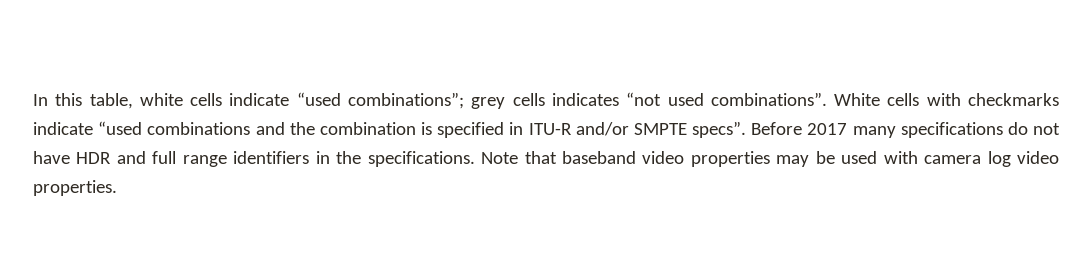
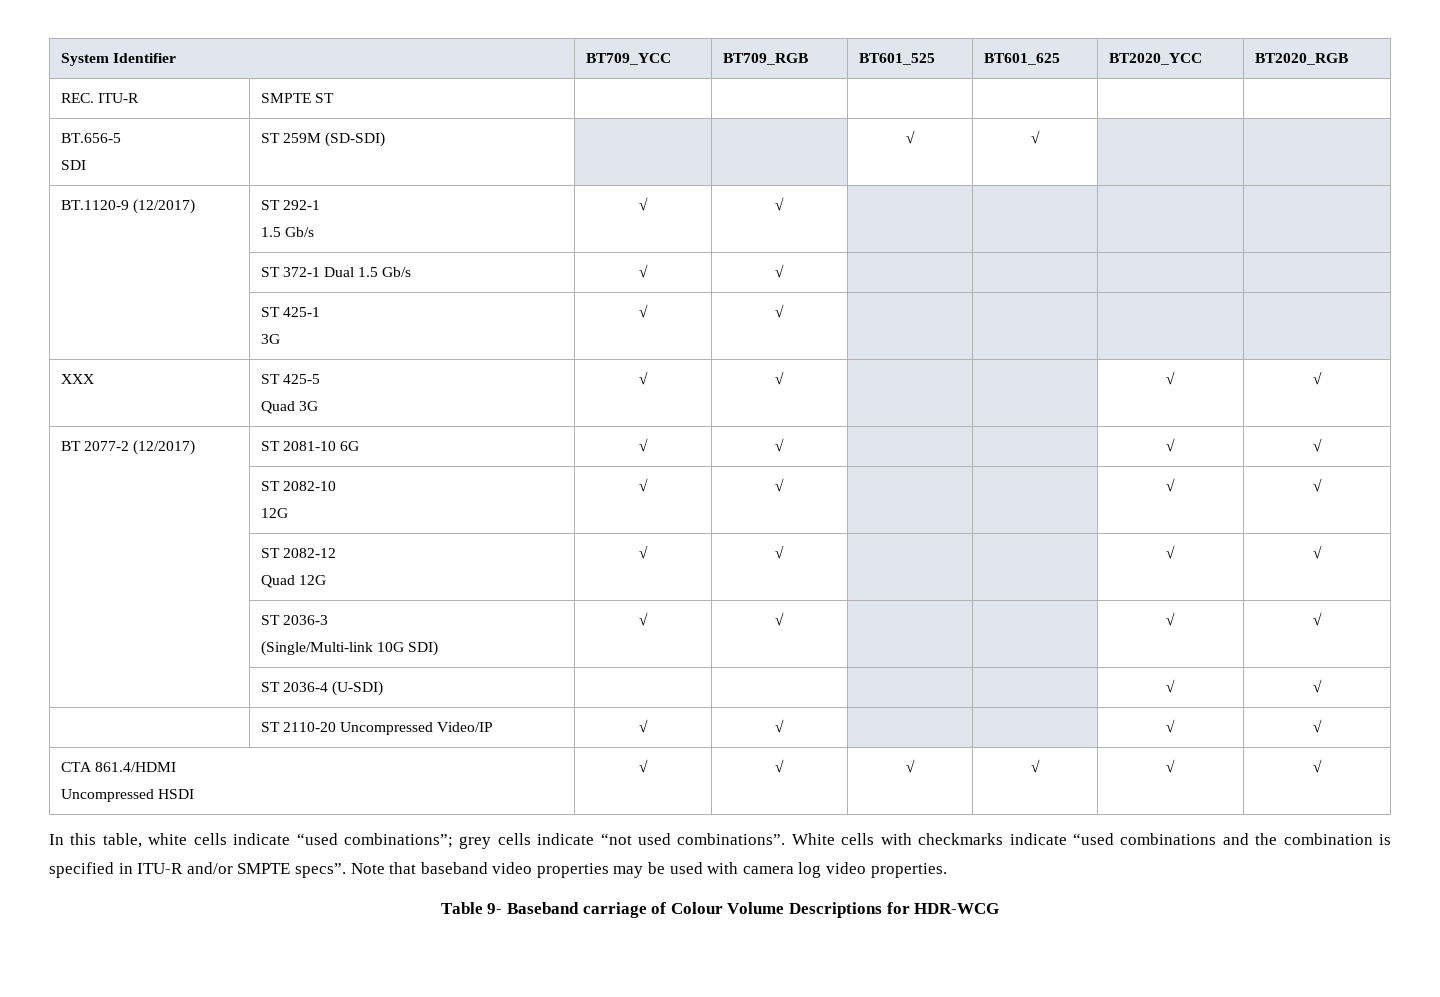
+ System Identifier | BT709_YCC | BT709_RGB | BT601_525 | BT601_625 | BT2020_YCC | BT2020_RGB
+ REC. ITU-R | SMPTE ST | | | | | |
+ BT.656-5
+ SDI | ST 259M (SD-SDI) | | | √ | √ | |
+ BT.1120-9 (12/2017) | ST 292-1
+ 1.5 Gb/s | √ | √ | | | |
+ | ST 372-1 Dual 1.5 Gb/s | √ | √ | | | |
+ | ST 425-1
+ 3G | √ | √ | | | |
+ XXX | ST 425-5
+ Quad 3G | √ | √ | | | √ | √
+ BT 2077-2 (12/2017) | ST 2081-10 6G | √ | √ | | | √ | √
+ | ST 2082-10
+ 12G | √ | √ | | | √ | √
+ | ST 2082-12
+ Quad 12G | √ | √ | | | √ | √
+ | ST 2036-3
+ (Single/Multi-link 10G SDI) | √ | √ | | | √ | √
+ | ST 2036-4 (U-SDI) | | | | | √ | √
+ | ST 2110-20 Uncompressed Video/IP | √ | √ | | | √ | √
+ CTA 861.4/HDMI
+ Uncompressed HSDI | √ | √ | √ | √ | √ | √
- In this table, white cells indicate “used combinations”; grey cells indicates “not used combinations”.
+ In this table, white cells indicate “used combinations”; grey cells indicate “not used combinations”.
- Before 2017 many specifications do not have HDR and full range identifiers in the specifications.
+ Table 9- Baseband carriage of Colour Volume Descriptions for HDR-WCG

